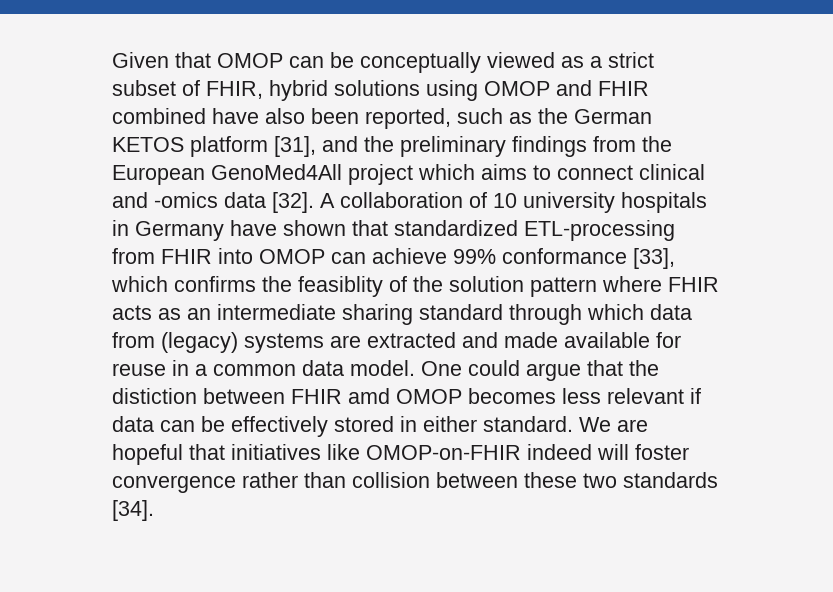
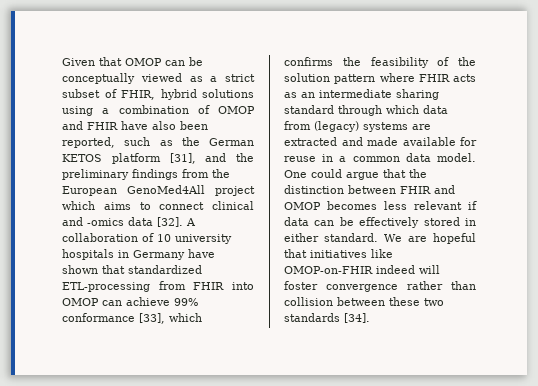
- Given that OMOP can be conceptually viewed as a strict subset of FHIR, hybrid solutions using OMOP and FHIR combined have also been reported, such as the German KETOS platform [31], and the preliminary findings from the European GenoMed4All project which aims to connect clinical and -omics data [32].
+ Given that OMOP can be conceptually viewed as a strict subset of FHIR, hybrid solutions using a combination of OMOP and FHIR have also been reported, such as the German KETOS platform [31], and the preliminary findings from the European GenoMed4All project which aims to connect clinical and -omics data [32].
- A collaboration of 10 university hospitals in Germany have shown that standardized ETL-processing from FHIR into OMOP can achieve 99% conformance [33], which confirms the feasiblity of the solution pattern where FHIR acts as an intermediate sharing standard through which data from (legacy) systems are extracted and made available for reuse in a common data model.
+ A collaboration of 10 university hospitals in Germany have shown that standardized ETL-processing from FHIR into OMOP can achieve 99% conformance [33], which confirms the feasibility of the solution pattern where FHIR acts as an intermediate sharing standard through which data from (legacy) systems are extracted and made available for reuse in a common data model.
- One could argue that the distiction between FHIR amd OMOP becomes less relevant if data can be effectively stored in either standard.
+ One could argue that the distinction between FHIR and OMOP becomes less relevant if data can be effectively stored in either standard.

